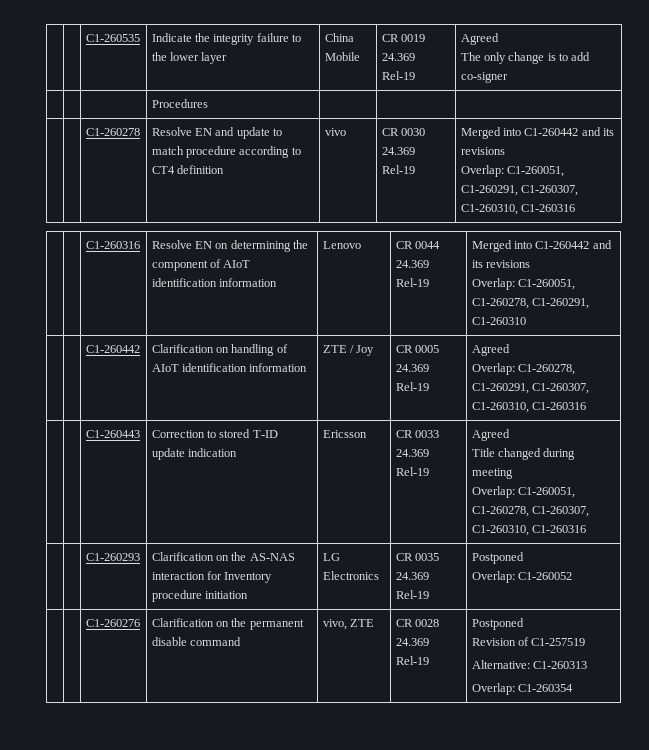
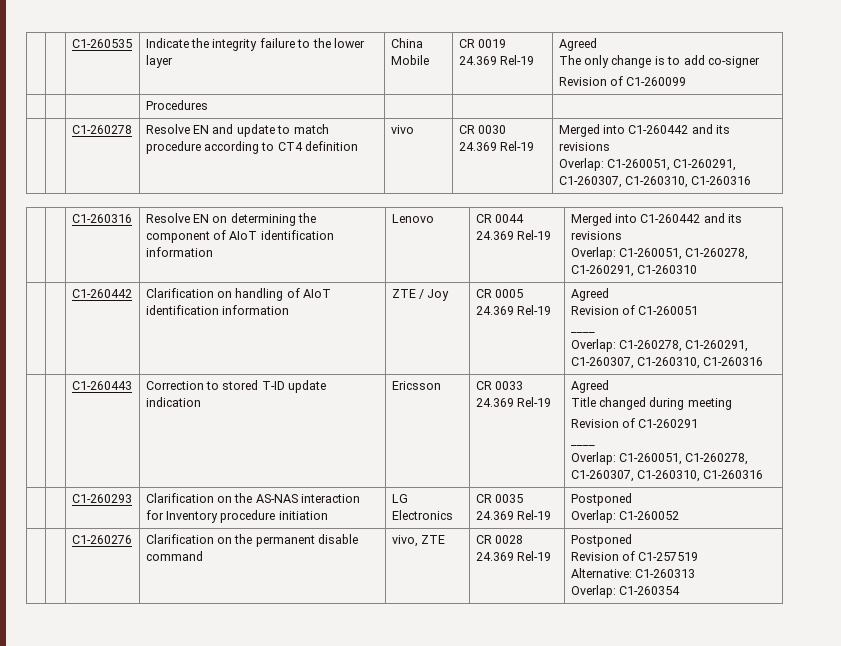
  | | C1-260535 | Indicate the integrity failure to the lower layer | China Mobile | CR 0019 24.369 Rel-19 | Agreed
  The only change is to add co-signer
+ Revision of C1-260099
  | | C1-260442 | Clarification on handling of AIoT identification information | ZTE / Joy | CR 0005 24.369 Rel-19 | Agreed
+ Revision of C1-260051
+ ____
  | | C1-260443 | Correction to stored T-ID update indication | Ericsson | CR 0033 24.369 Rel-19 | Agreed
  Title changed during meeting
+ Revision of C1-260291
+ ____

